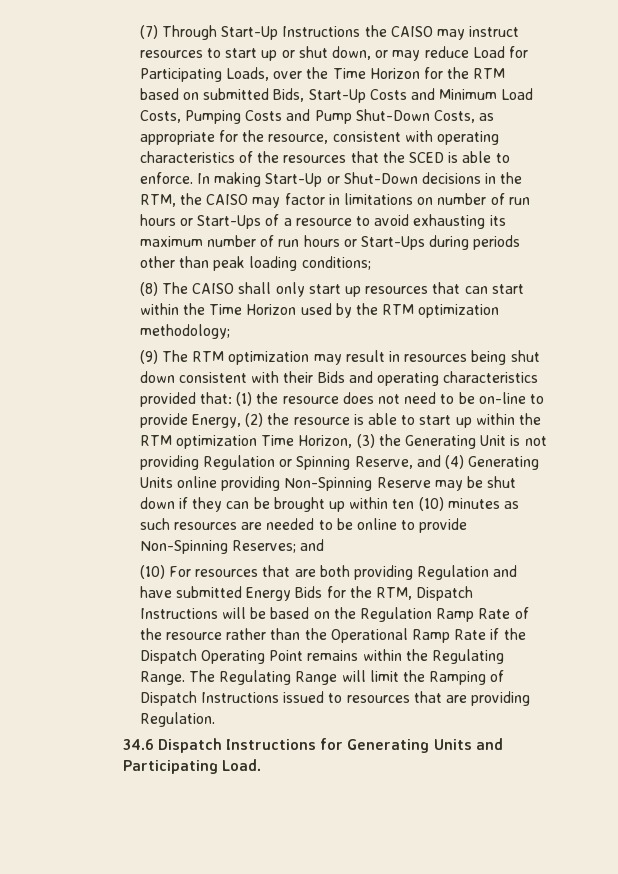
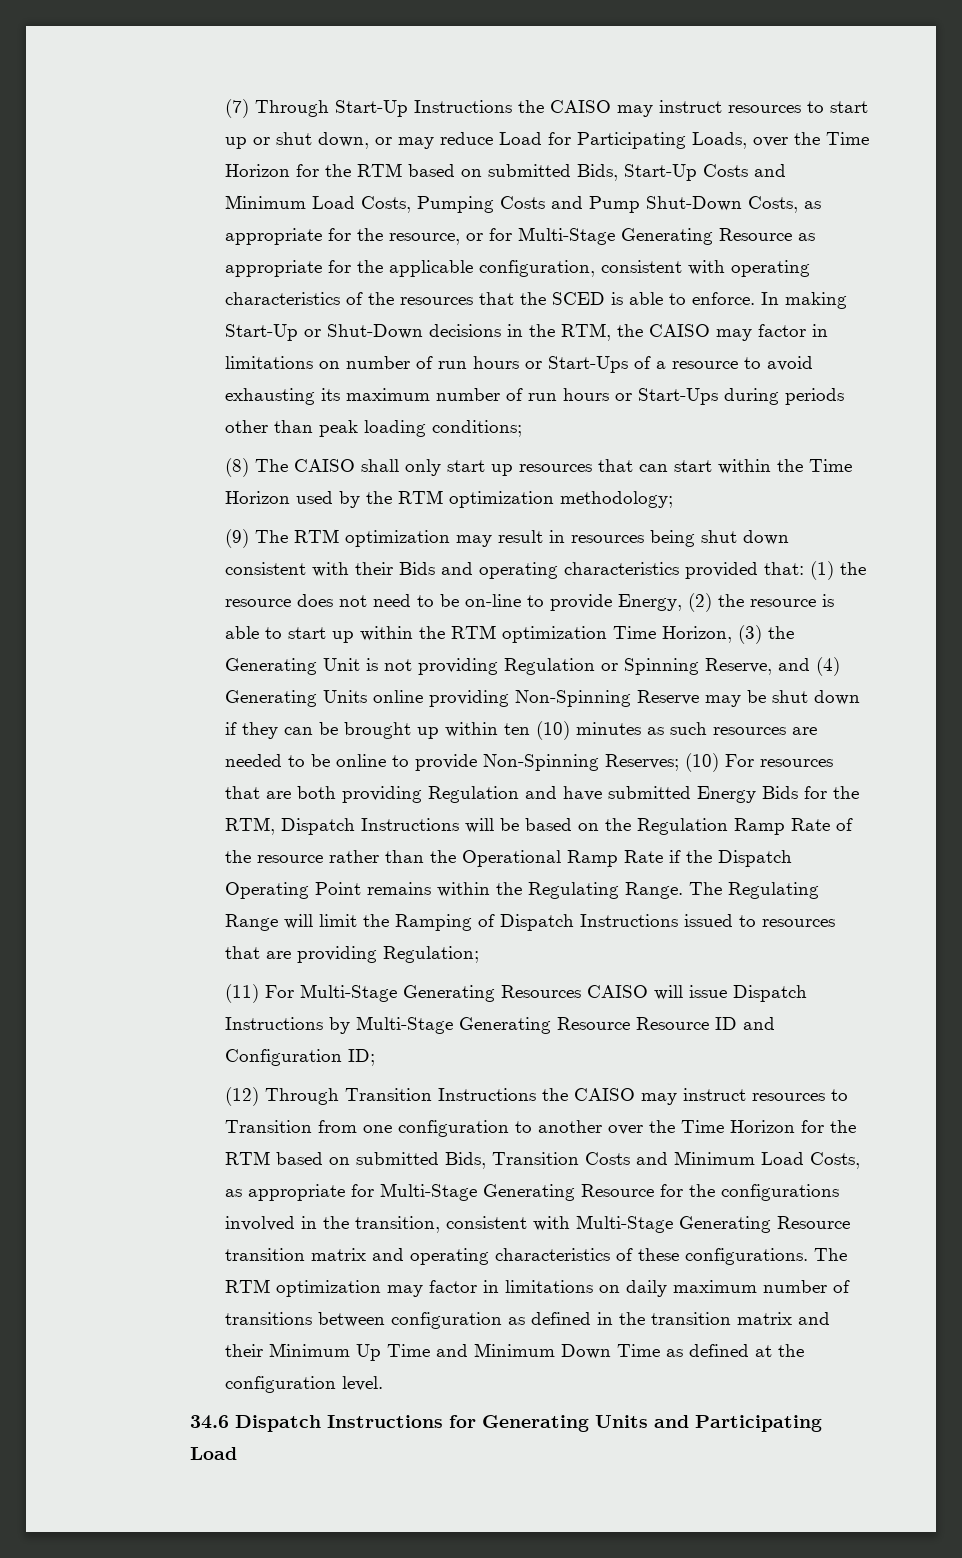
- (7) Through Start-Up Instructions the CAISO may instruct resources to start up or shut down, or may reduce Load for Participating Loads, over the Time Horizon for the RTM based on submitted Bids, Start-Up Costs and Minimum Load Costs, Pumping Costs and Pump Shut-Down Costs, as appropriate for the resource, consistent with operating characteristics of the resources that the SCED is able to enforce.
+ (7) Through Start-Up Instructions the CAISO may instruct resources to start up or shut down, or may reduce Load for Participating Loads, over the Time Horizon for the RTM based on submitted Bids, Start-Up Costs and Minimum Load Costs, Pumping Costs and Pump Shut-Down Costs, as appropriate for the resource, or for Multi-Stage Generating Resource as appropriate for the applicable configuration, consistent with operating characteristics of the resources that the SCED is able to enforce.
- (1) the resource does not need to be on-line to provide Energy, (2) the resource is able to start up within the RTM optimization Time Horizon, (3) the Generating Unit is not providing Regulation or Spinning Reserve, and (4) Generating Units online providing Non-Spinning Reserve may be shut down if they can be brought up within ten (10) minutes as such resources are needed to be online to provide Non-Spinning Reserves; and
- (10) For resources that are both providing Regulation and have submitted Energy Bids for the RTM, Dispatch Instructions will be based on the Regulation Ramp Rate of the resource rather than the Operational Ramp Rate if the Dispatch Operating Point remains within the Regulating Range.
+ (1) the resource does not need to be on-line to provide Energy, (2) the resource is able to start up within the RTM optimization Time Horizon, (3) the Generating Unit is not providing Regulation or Spinning Reserve, and (4) Generating Units online providing Non-Spinning Reserve may be shut down if they can be brought up within ten (10) minutes as such resources are needed to be online to provide Non-Spinning Reserves; (10) For resources that are both providing Regulation and have submitted Energy Bids for the RTM, Dispatch Instructions will be based on the Regulation Ramp Rate of the resource rather than the Operational Ramp Rate if the Dispatch Operating Point remains within the Regulating Range.
- The Regulating Range will limit the Ramping of Dispatch Instructions issued to resources that are providing Regulation.
+ The Regulating Range will limit the Ramping of Dispatch Instructions issued to resources that are providing Regulation;
+ (11) For Multi-Stage Generating Resources CAISO will issue Dispatch Instructions by Multi-Stage Generating Resource Resource ID and Configuration ID;
+ (12) Through Transition Instructions the CAISO may instruct resources to Transition from one configuration to another over the Time Horizon for the RTM based on submitted Bids, Transition Costs and Minimum Load Costs, as appropriate for Multi-Stage Generating Resource for the configurations involved in the transition, consistent with Multi-Stage Generating Resource transition matrix and operating characteristics of these configurations. The RTM optimization may factor in limitations on daily maximum number of transitions between configuration as defined in the transition matrix and their Minimum Up Time and Minimum Down Time as defined at the configuration level.
- 34.6 Dispatch Instructions for Generating Units and Participating Load.
+ 34.6 Dispatch Instructions for Generating Units and Participating Load

